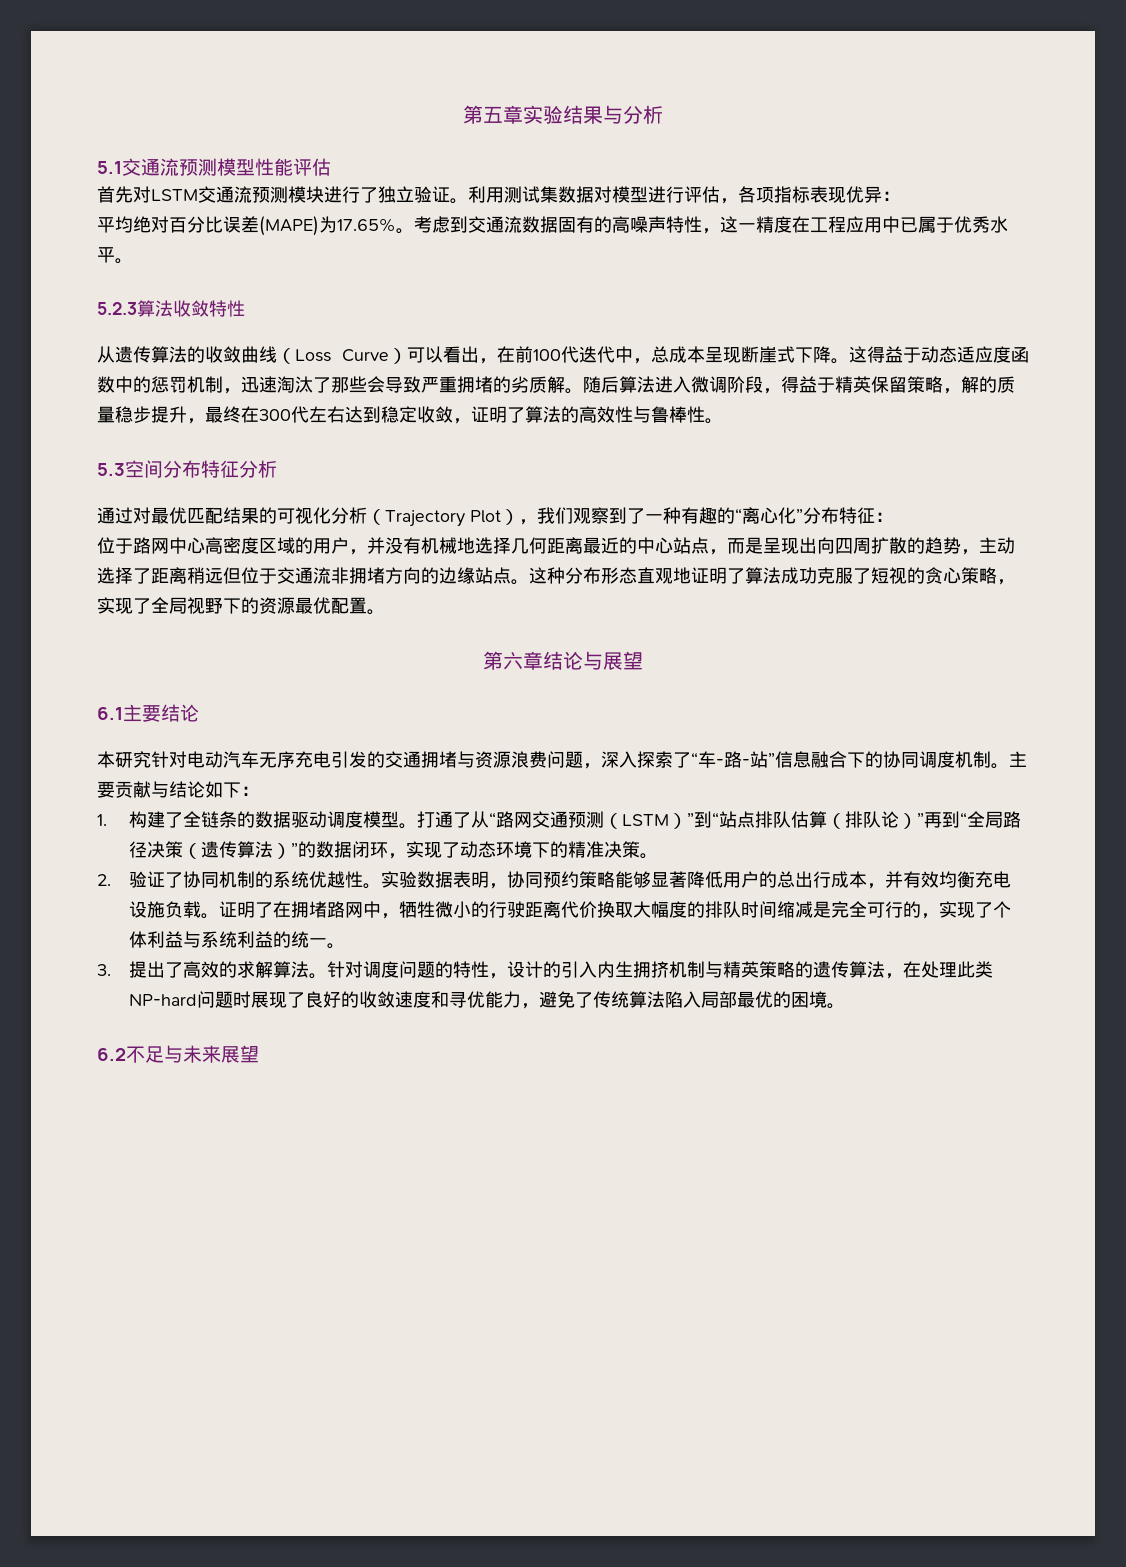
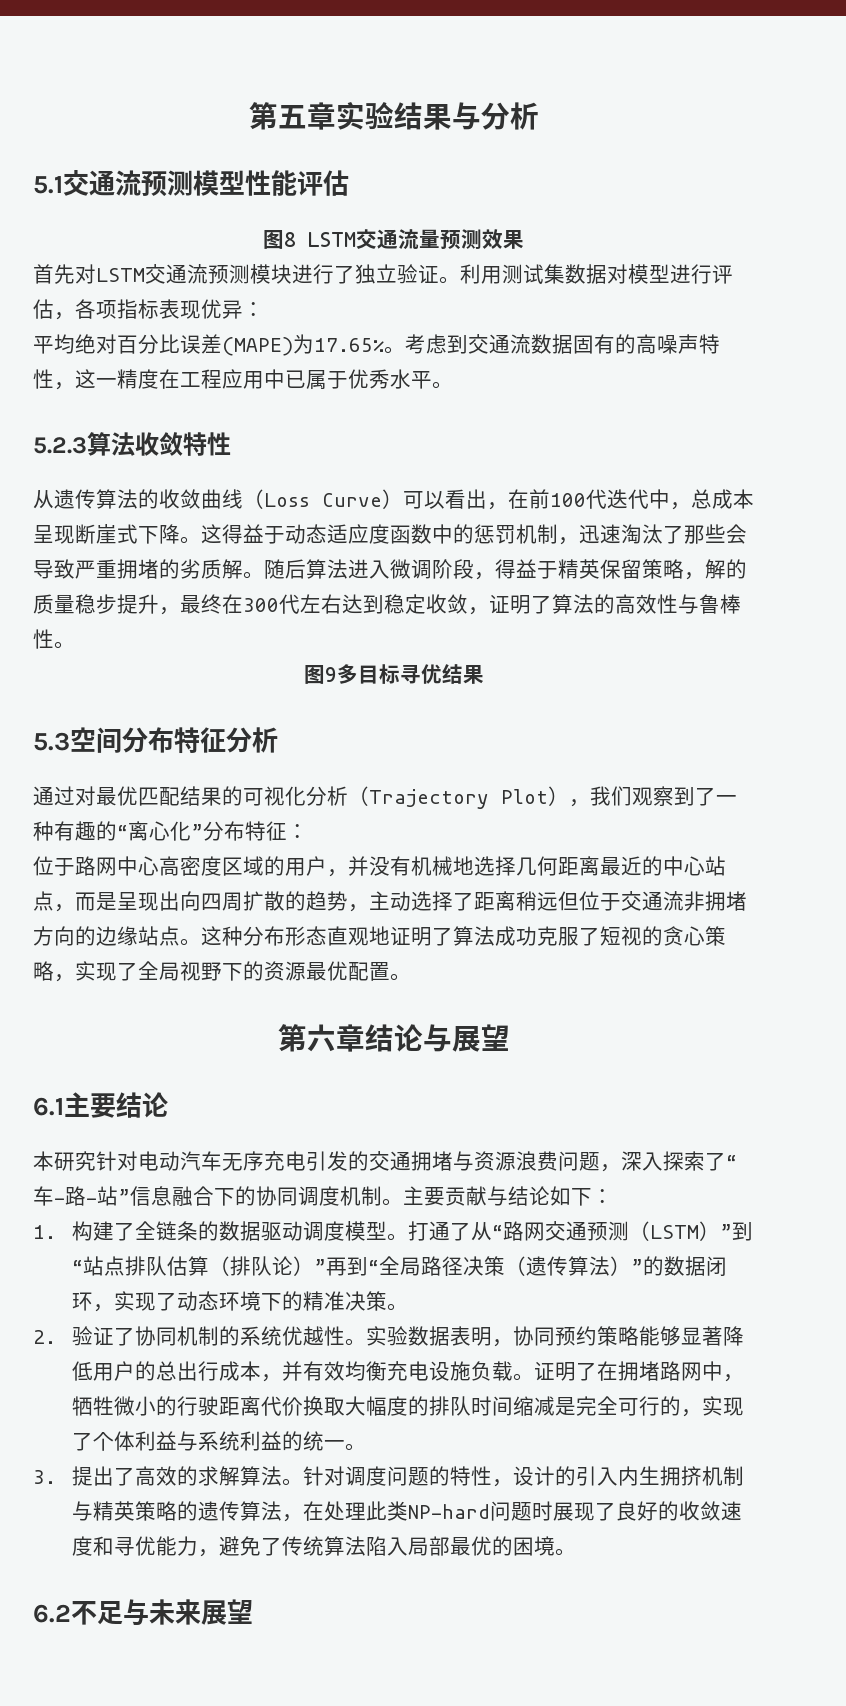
+ 图8 LSTM交通流量预测效果
+ 图9多目标寻优结果

